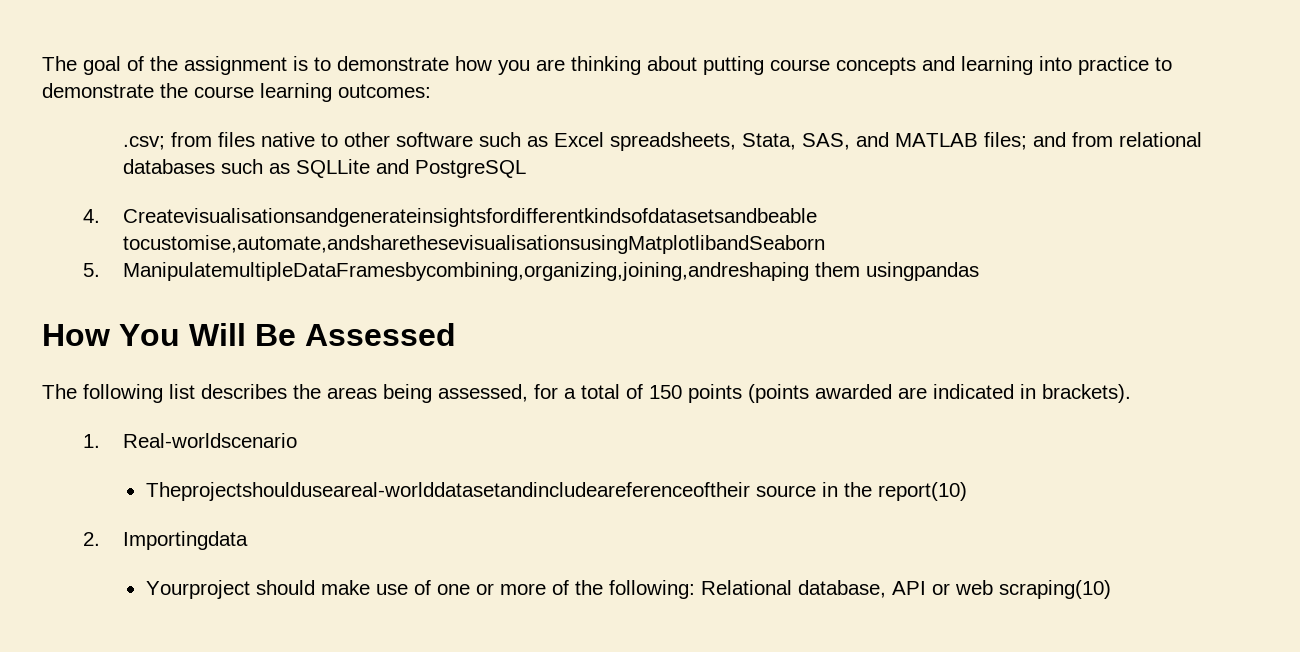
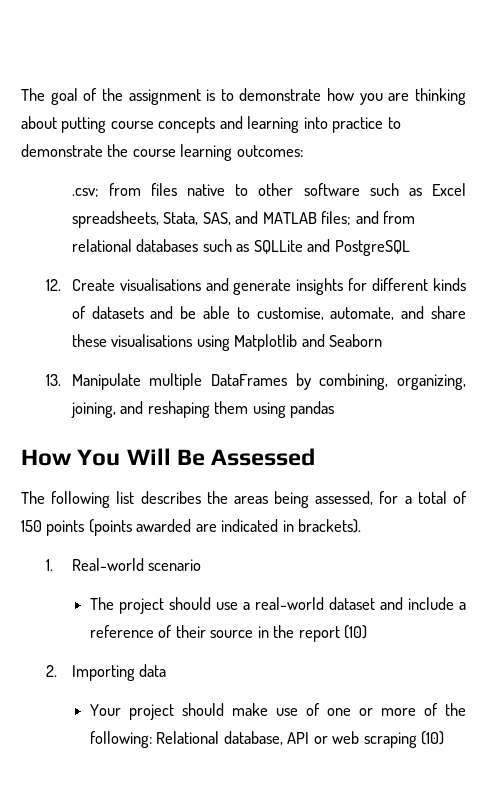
- 4. Createvisualisationsandgenerateinsightsfordifferentkindsofdatasetsandbeable tocustomise,automate,andsharethesevisualisationsusingMatplotlibandSeaborn
- 5. ManipulatemultipleDataFramesbycombining,organizing,joining,andreshaping them usingpandas
+ 12. Create visualisations and generate insights for different kinds of datasets and be able to customise, automate, and share these visualisations using Matplotlib and Seaborn
+ 13. Manipulate multiple DataFrames by combining, organizing, joining, and reshaping them using pandas
- 1. Real-worldscenario
- Theprojectshoulduseareal-worlddatasetandincludeareferenceoftheir source in the report(10)
+ 1. Real-world scenario
+ The project should use a real-world dataset and include a reference of their source in the report (10)
- 2. Importingdata
- Yourproject should make use of one or more of the following: Relational database, API or web scraping(10)
+ 2. Importing data
+ Your project should make use of one or more of the following: Relational database, API or web scraping (10)

